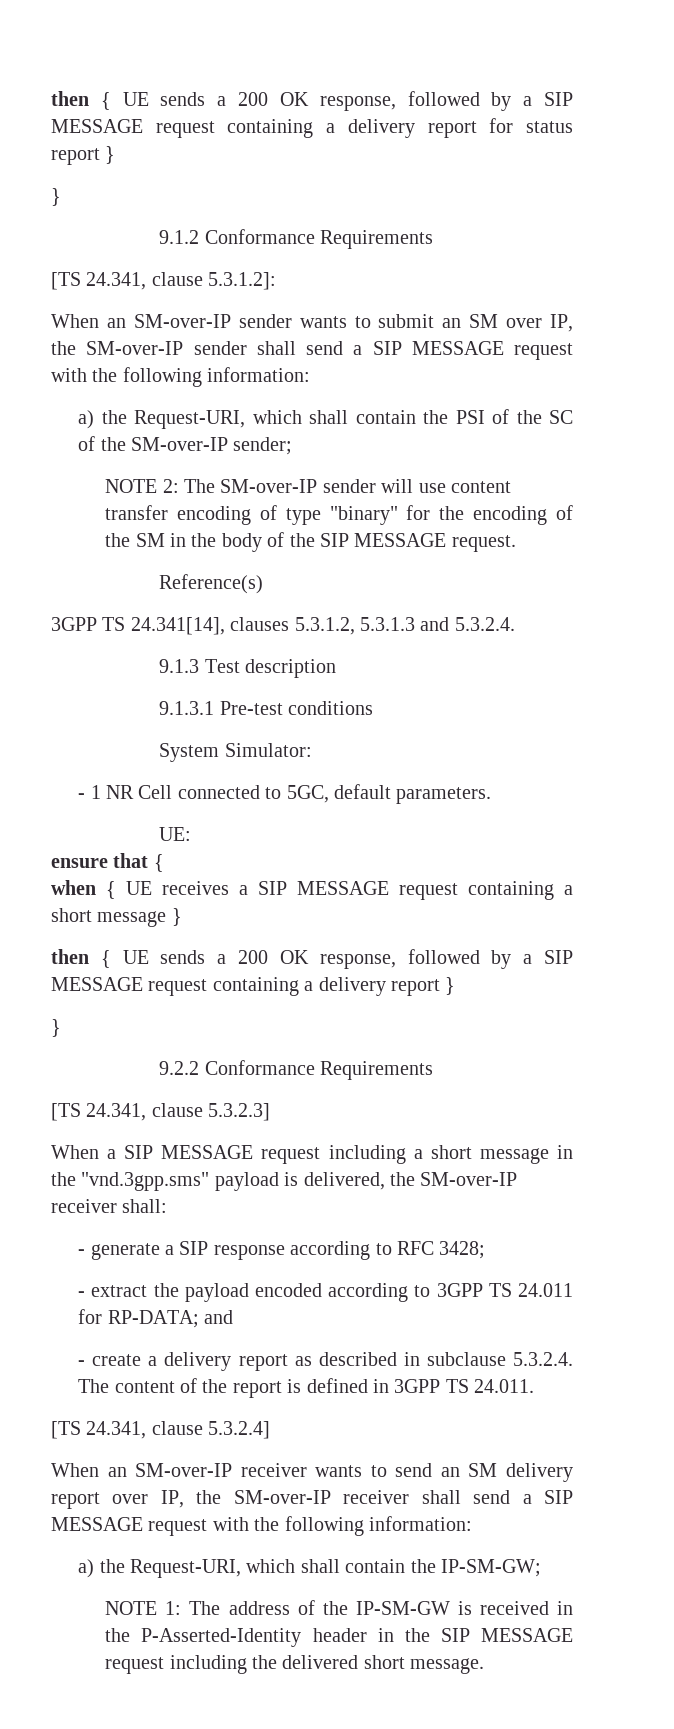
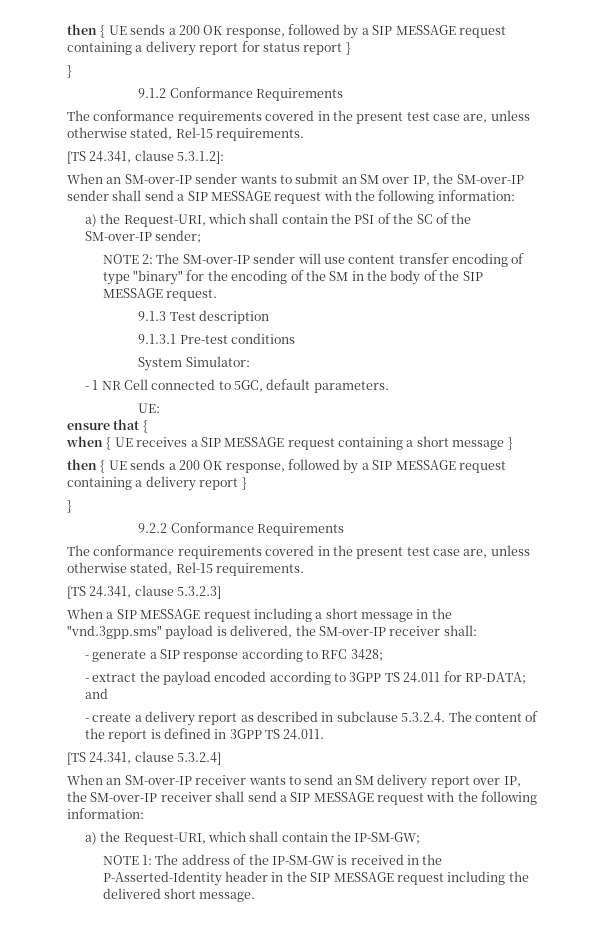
  9.1.2 Conformance Requirements
+ The conformance requirements covered in the present test case are, unless otherwise stated, Rel-15 requirements.
- Reference(s)
- 3GPP TS 24.341[14], clauses 5.3.1.2, 5.3.1.3 and 5.3.2.4.
  9.2.2 Conformance Requirements
+ The conformance requirements covered in the present test case are, unless otherwise stated, Rel-15 requirements.

